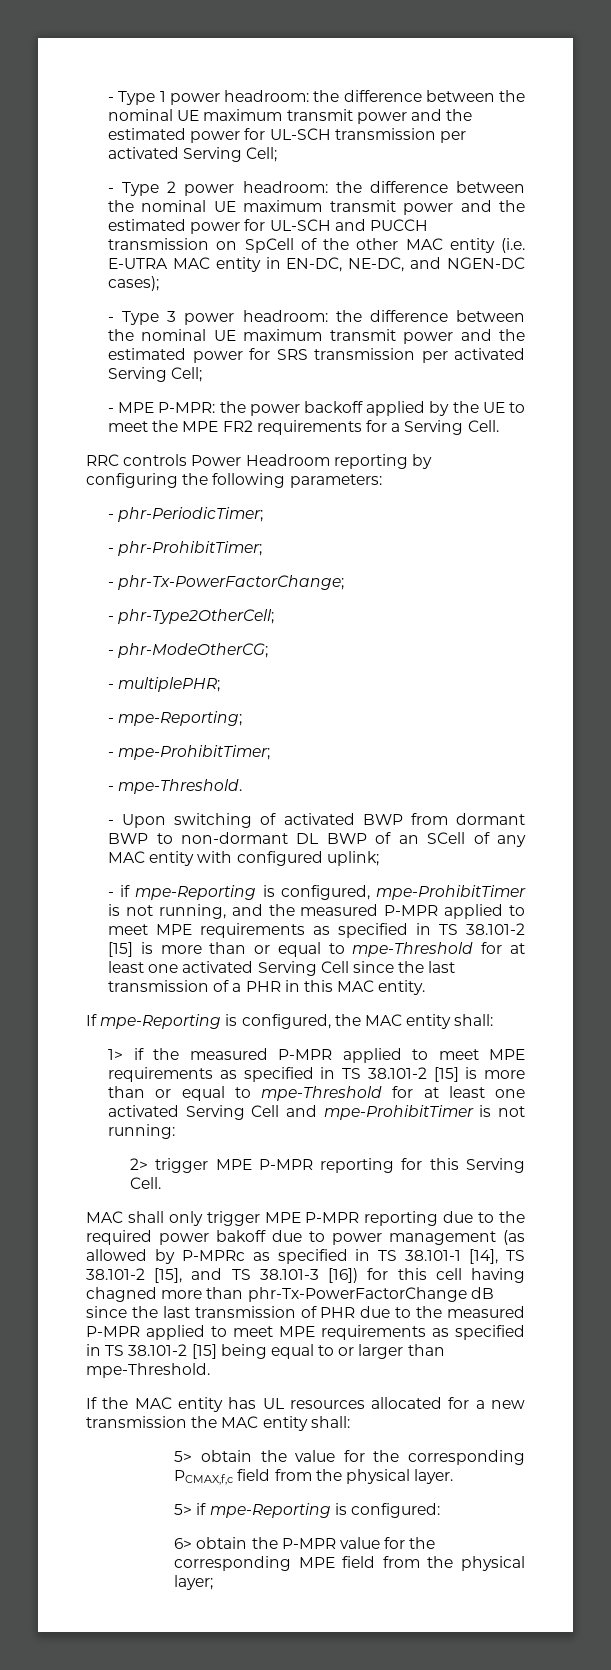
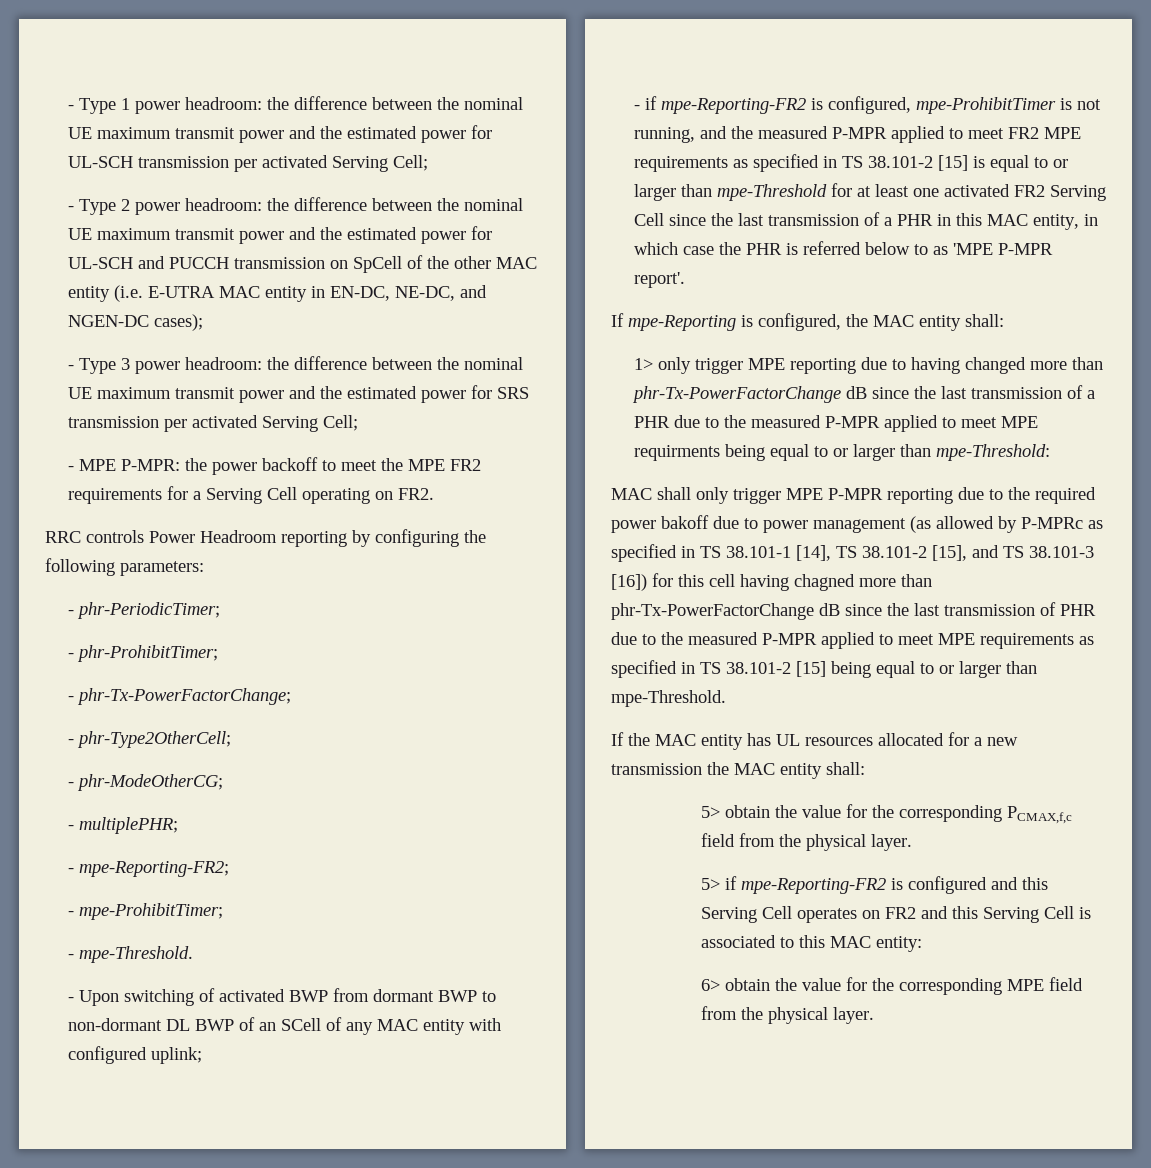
- - MPE P-MPR: the power backoff applied by the UE to meet the MPE FR2 requirements for a Serving Cell.
+ - MPE P-MPR: the power backoff to meet the MPE FR2 requirements for a Serving Cell operating on FR2.
- - mpe-Reporting;
+ - mpe-Reporting-FR2;
- - if mpe-Reporting is configured, mpe-ProhibitTimer is not running, and the measured P-MPR applied to meet MPE requirements as specified in TS 38.101-2 [15] is more than or equal to mpe-Threshold for at least one activated Serving Cell since the last transmission of a PHR in this MAC entity.
+ - if mpe-Reporting-FR2 is configured, mpe-ProhibitTimer is not running, and the measured P-MPR applied to meet FR2 MPE requirements as specified in TS 38.101-2 [15] is equal to or larger than mpe-Threshold for at least one activated FR2 Serving Cell since the last transmission of a PHR in this MAC entity, in which case the PHR is referred below to as 'MPE P-MPR report'.
- 1> if the measured P-MPR applied to meet MPE requirements as specified in TS 38.101-2 [15] is more than or equal to mpe-Threshold for at least one activated Serving Cell and mpe-ProhibitTimer is not running:
- 2> trigger MPE P-MPR reporting for this Serving Cell.
+ 1> only trigger MPE reporting due to having changed more than phr-Tx-PowerFactorChange dB since the last transmission of a PHR due to the measured P-MPR applied to meet MPE requirments being equal to or larger than mpe-Threshold:
- 5> if mpe-Reporting is configured:
+ 5> if mpe-Reporting-FR2 is configured and this Serving Cell operates on FR2 and this Serving Cell is associated to this MAC entity:
- 6> obtain the P-MPR value for the corresponding MPE field from the physical layer;
+ 6> obtain the value for the corresponding MPE field from the physical layer.

